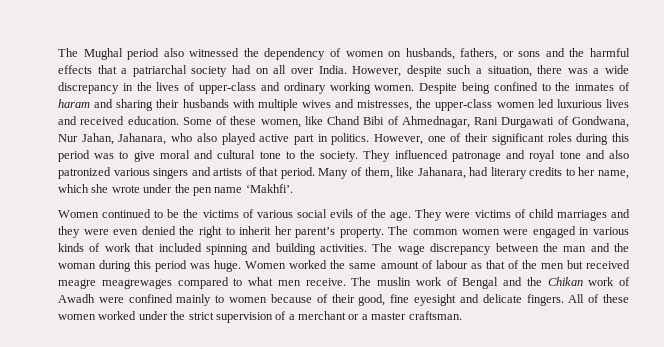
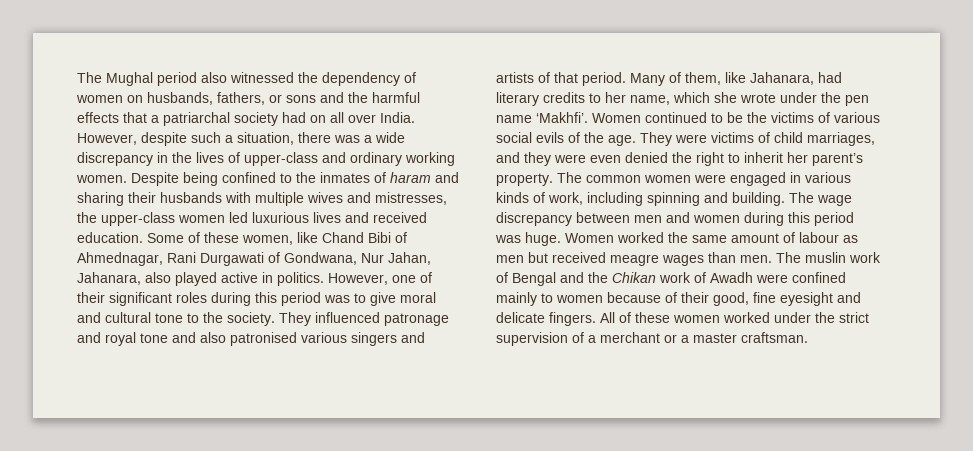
- Some of these women, like Chand Bibi of Ahmednagar, Rani Durgawati of Gondwana, Nur Jahan, Jahanara, who also played active part in politics.
+ Some of these women, like Chand Bibi of Ahmednagar, Rani Durgawati of Gondwana, Nur Jahan, Jahanara, also played active in politics.
- They influenced patronage and royal tone and also patronized various singers and artists of that period.
+ They influenced patronage and royal tone and also patronised various singers and artists of that period.
- Many of them, like Jahanara, had literary credits to her name, which she wrote under the pen name ‘Makhfi’.
- Women continued to be the victims of various social evils of the age.
+ Many of them, like Jahanara, had literary credits to her name, which she wrote under the pen name ‘Makhfi’. Women continued to be the victims of various social evils of the age.
- They were victims of child marriages and they were even denied the right to inherit her parent’s property.
+ They were victims of child marriages, and they were even denied the right to inherit her parent’s property.
- The common women were engaged in various kinds of work that included spinning and building activities. The wage discrepancy between the man and the woman during this period was huge.
+ The common women were engaged in various kinds of work, including spinning and building. The wage discrepancy between men and women during this period was huge.
- Women worked the same amount of labour as that of the men but received meagre meagrewages compared to what men receive.
+ Women worked the same amount of labour as men but received meagre wages than men.

